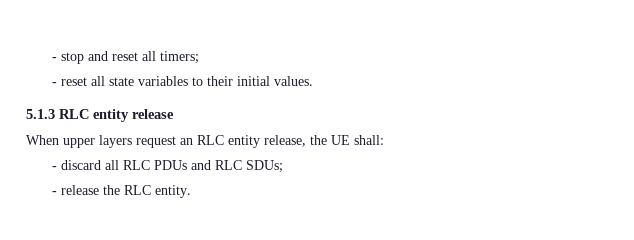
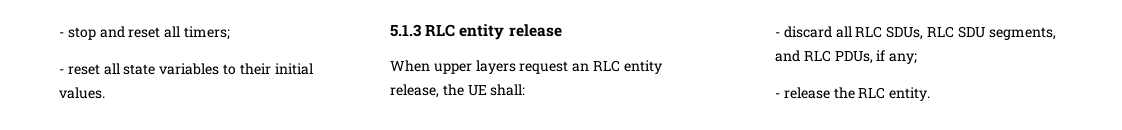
- - discard all RLC PDUs and RLC SDUs;
+ - discard all RLC SDUs, RLC SDU segments, and RLC PDUs, if any;

